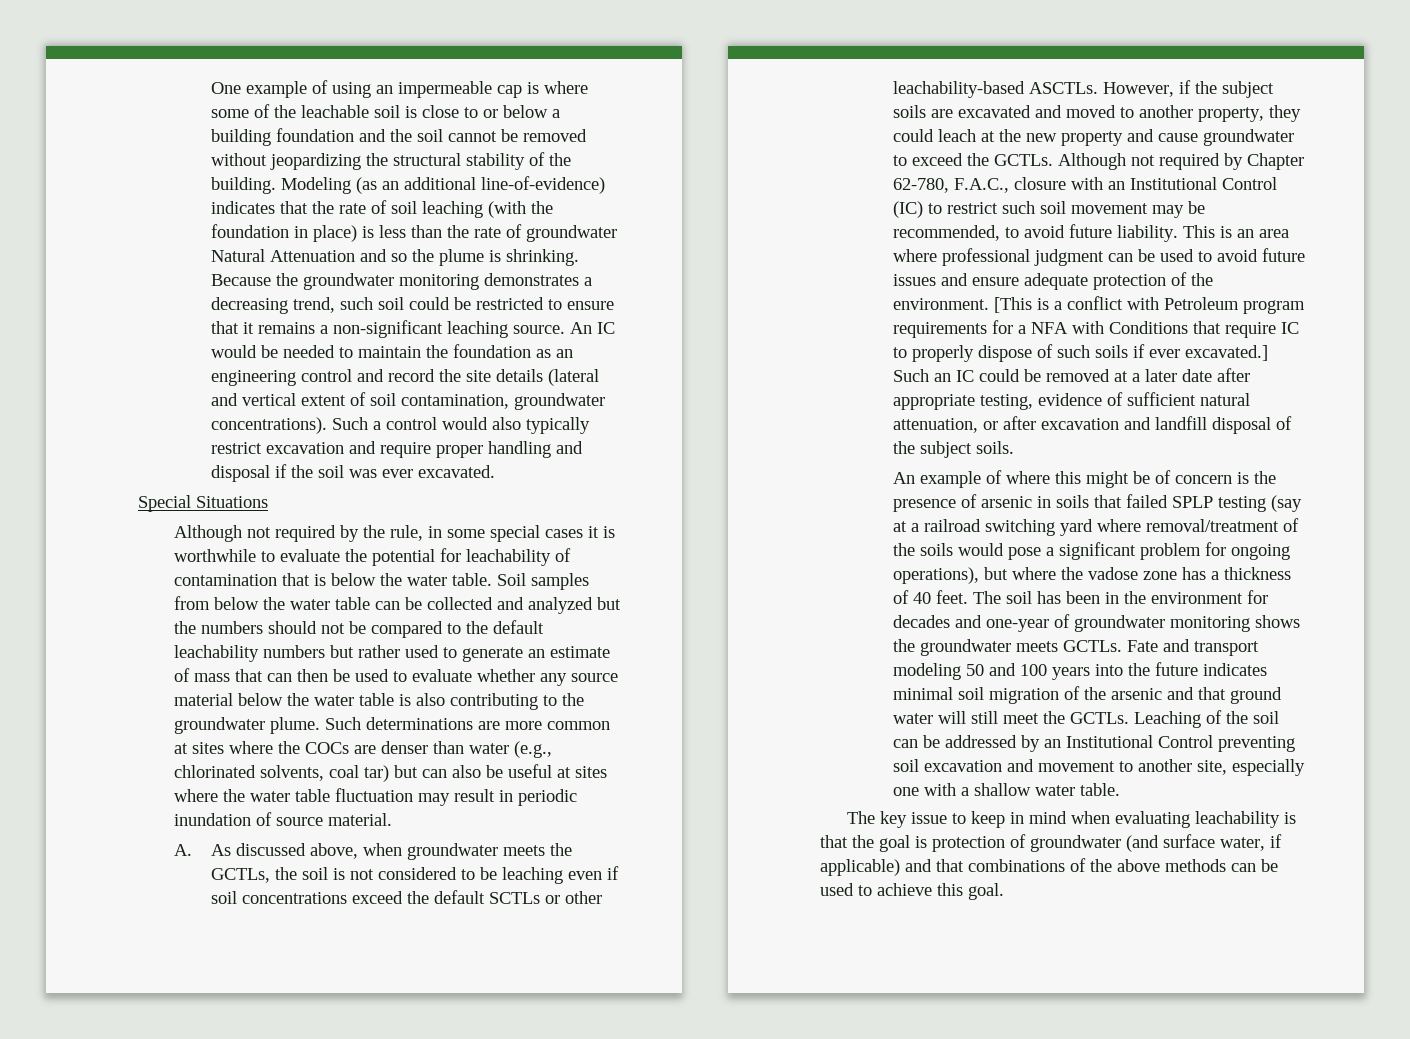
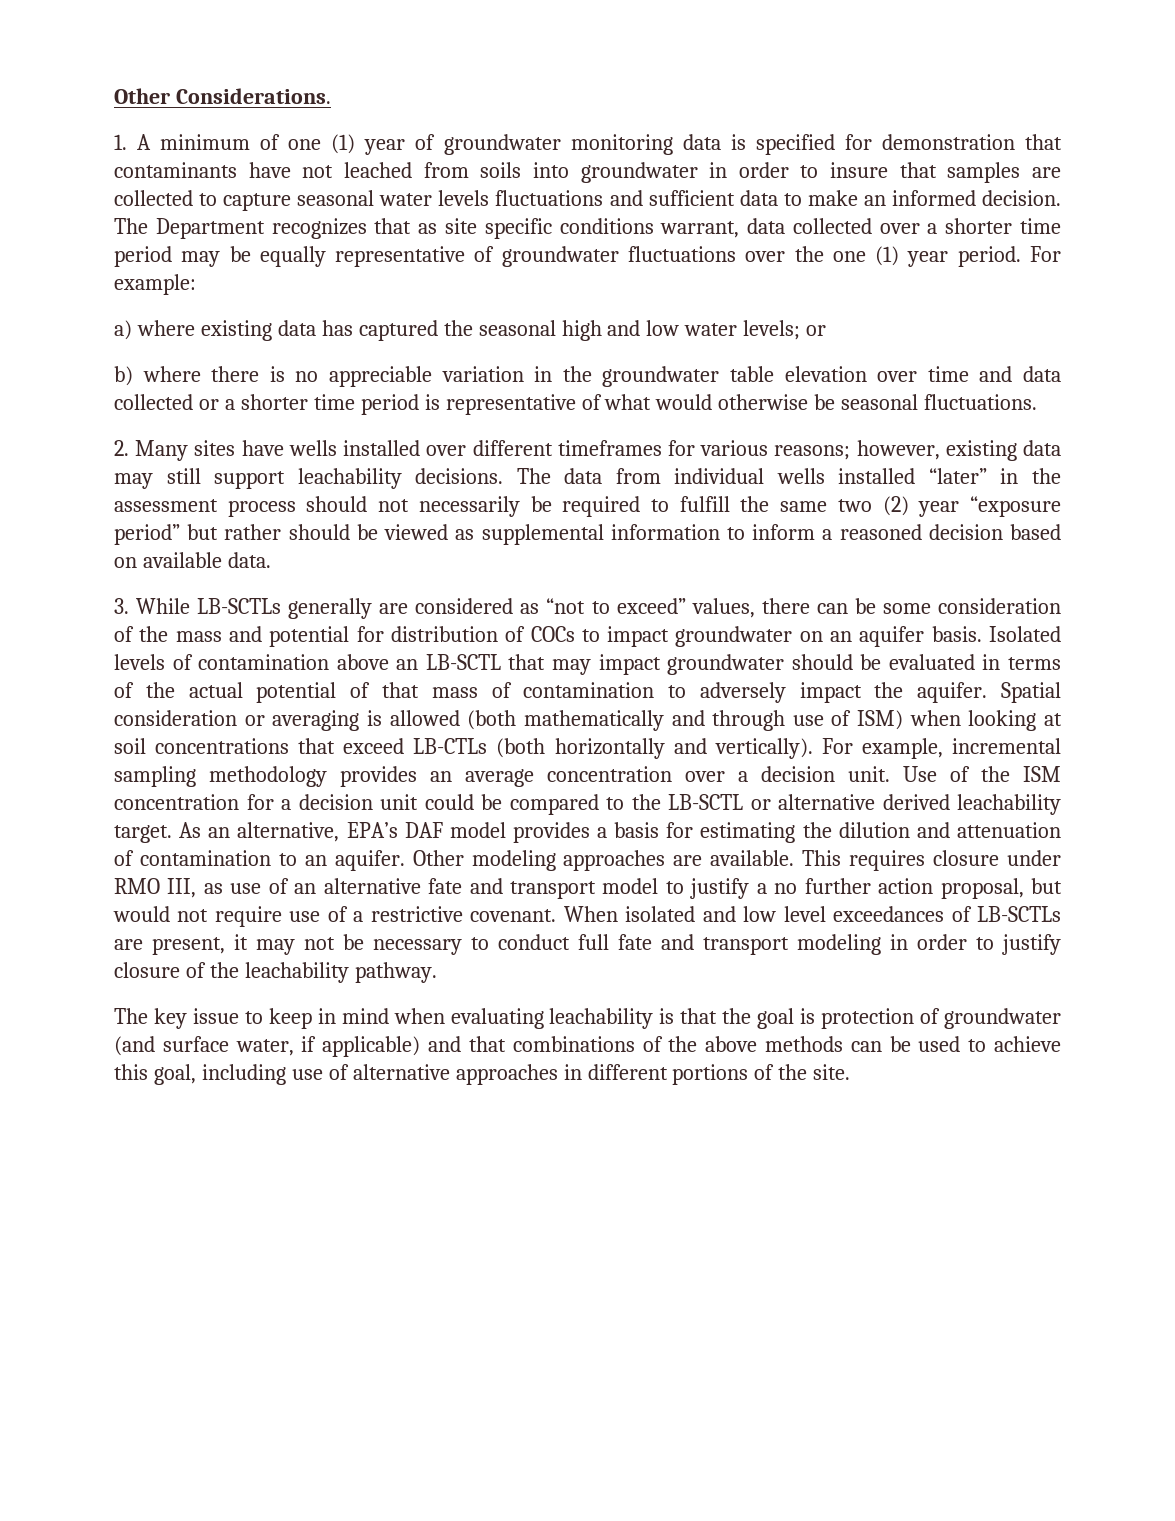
- One example of using an impermeable cap is where some of the leachable soil is close to or below a building foundation and the soil cannot be removed without jeopardizing the structural stability of the building. Modeling (as an additional line-of-evidence) indicates that the rate of soil leaching (with the foundation in place) is less than the rate of groundwater Natural Attenuation and so the plume is shrinking. Because the groundwater monitoring demonstrates a decreasing trend, such soil could be restricted to ensure that it remains a non-significant leaching source. An IC would be needed to maintain the foundation as an engineering control and record the site details (lateral and vertical extent of soil contamination, groundwater concentrations). Such a control would also typically restrict excavation and require proper handling and disposal if the soil was ever excavated.
- Special Situations
- Although not required by the rule, in some special cases it is worthwhile to evaluate the potential for leachability of contamination that is below the water table. Soil samples from below the water table can be collected and analyzed but the numbers should not be compared to the default leachability numbers but rather used to generate an estimate of mass that can then be used to evaluate whether any source material below the water table is also contributing to the groundwater plume. Such determinations are more common at sites where the COCs are denser than water (e.g., chlorinated solvents, coal tar) but can also be useful at sites where the water table fluctuation may result in periodic inundation of source material.
- A. As discussed above, when groundwater meets the GCTLs, the soil is not considered to be leaching even if soil concentrations exceed the default SCTLs or other leachability-based ASCTLs. However, if the subject soils are excavated and moved to another property, they could leach at the new property and cause groundwater to exceed the GCTLs. Although not required by Chapter 62-780, F.A.C., closure with an Institutional Control (IC) to restrict such soil movement may be recommended, to avoid future liability. This is an area where professional judgment can be used to avoid future issues and ensure adequate protection of the environment. [This is a conflict with Petroleum program requirements for a NFA with Conditions that require IC to properly dispose of such soils if ever excavated.] Such an IC could be removed at a later date after appropriate testing, evidence of sufficient natural attenuation, or after excavation and landfill disposal of the subject soils.
- An example of where this might be of concern is the presence of arsenic in soils that failed SPLP testing (say at a railroad switching yard where removal/treatment of the soils would pose a significant problem for ongoing operations), but where the vadose zone has a thickness of 40 feet. The soil has been in the environment for decades and one-year of groundwater monitoring shows the groundwater meets GCTLs. Fate and transport modeling 50 and 100 years into the future indicates minimal soil migration of the arsenic and that ground water will still meet the GCTLs. Leaching of the soil can be addressed by an Institutional Control preventing soil excavation and movement to another site, especially one with a shallow water table.
+ Other Considerations.
+ 1. A minimum of one (1) year of groundwater monitoring data is specified for demonstration that contaminants have not leached from soils into groundwater in order to insure that samples are collected to capture seasonal water levels fluctuations and sufficient data to make an informed decision. The Department recognizes that as site specific conditions warrant, data collected over a shorter time period may be equally representative of groundwater fluctuations over the one (1) year period. For example:
+ a) where existing data has captured the seasonal high and low water levels; or
+ b) where there is no appreciable variation in the groundwater table elevation over time and data collected or a shorter time period is representative of what would otherwise be seasonal fluctuations.
+ 2. Many sites have wells installed over different timeframes for various reasons; however, existing data may still support leachability decisions. The data from individual wells installed “later” in the assessment process should not necessarily be required to fulfill the same two (2) year “exposure period” but rather should be viewed as supplemental information to inform a reasoned decision based on available data.
+ 3. While LB-SCTLs generally are considered as “not to exceed” values, there can be some consideration of the mass and potential for distribution of COCs to impact groundwater on an aquifer basis. Isolated levels of contamination above an LB-SCTL that may impact groundwater should be evaluated in terms of the actual potential of that mass of contamination to adversely impact the aquifer. Spatial consideration or averaging is allowed (both mathematically and through use of ISM) when looking at soil concentrations that exceed LB-CTLs (both horizontally and vertically). For example, incremental sampling methodology provides an average concentration over a decision unit. Use of the ISM concentration for a decision unit could be compared to the LB-SCTL or alternative derived leachability target. As an alternative, EPA’s DAF model provides a basis for estimating the dilution and attenuation of contamination to an aquifer. Other modeling approaches are available. This requires closure under RMO III, as use of an alternative fate and transport model to justify a no further action proposal, but would not require use of a restrictive covenant. When isolated and low level exceedances of LB-SCTLs are present, it may not be necessary to conduct full fate and transport modeling in order to justify closure of the leachability pathway.
- The key issue to keep in mind when evaluating leachability is that the goal is protection of groundwater (and surface water, if applicable) and that combinations of the above methods can be used to achieve this goal.
+ The key issue to keep in mind when evaluating leachability is that the goal is protection of groundwater (and surface water, if applicable) and that combinations of the above methods can be used to achieve this goal, including use of alternative approaches in different portions of the site.

